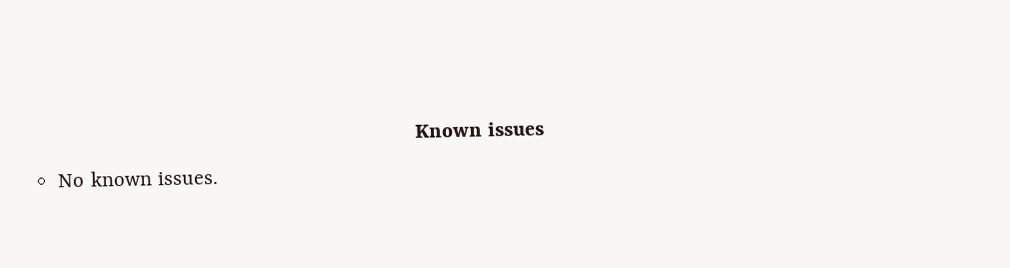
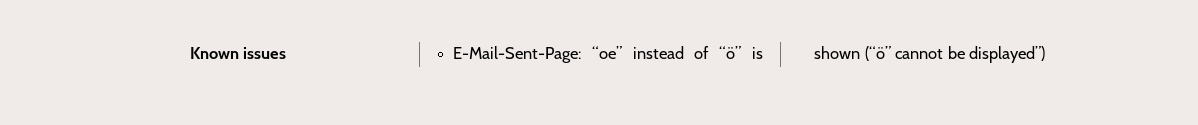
- No known issues.
+ E-Mail-Sent-Page: “oe” instead of “ö” is shown (“ö” cannot be displayed”)

